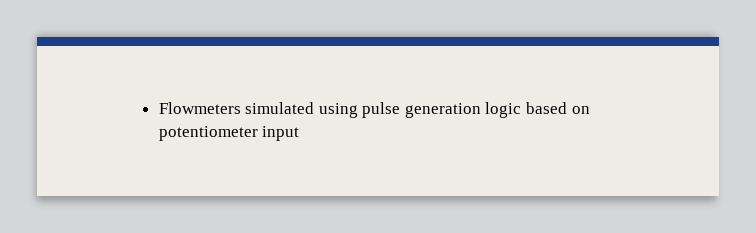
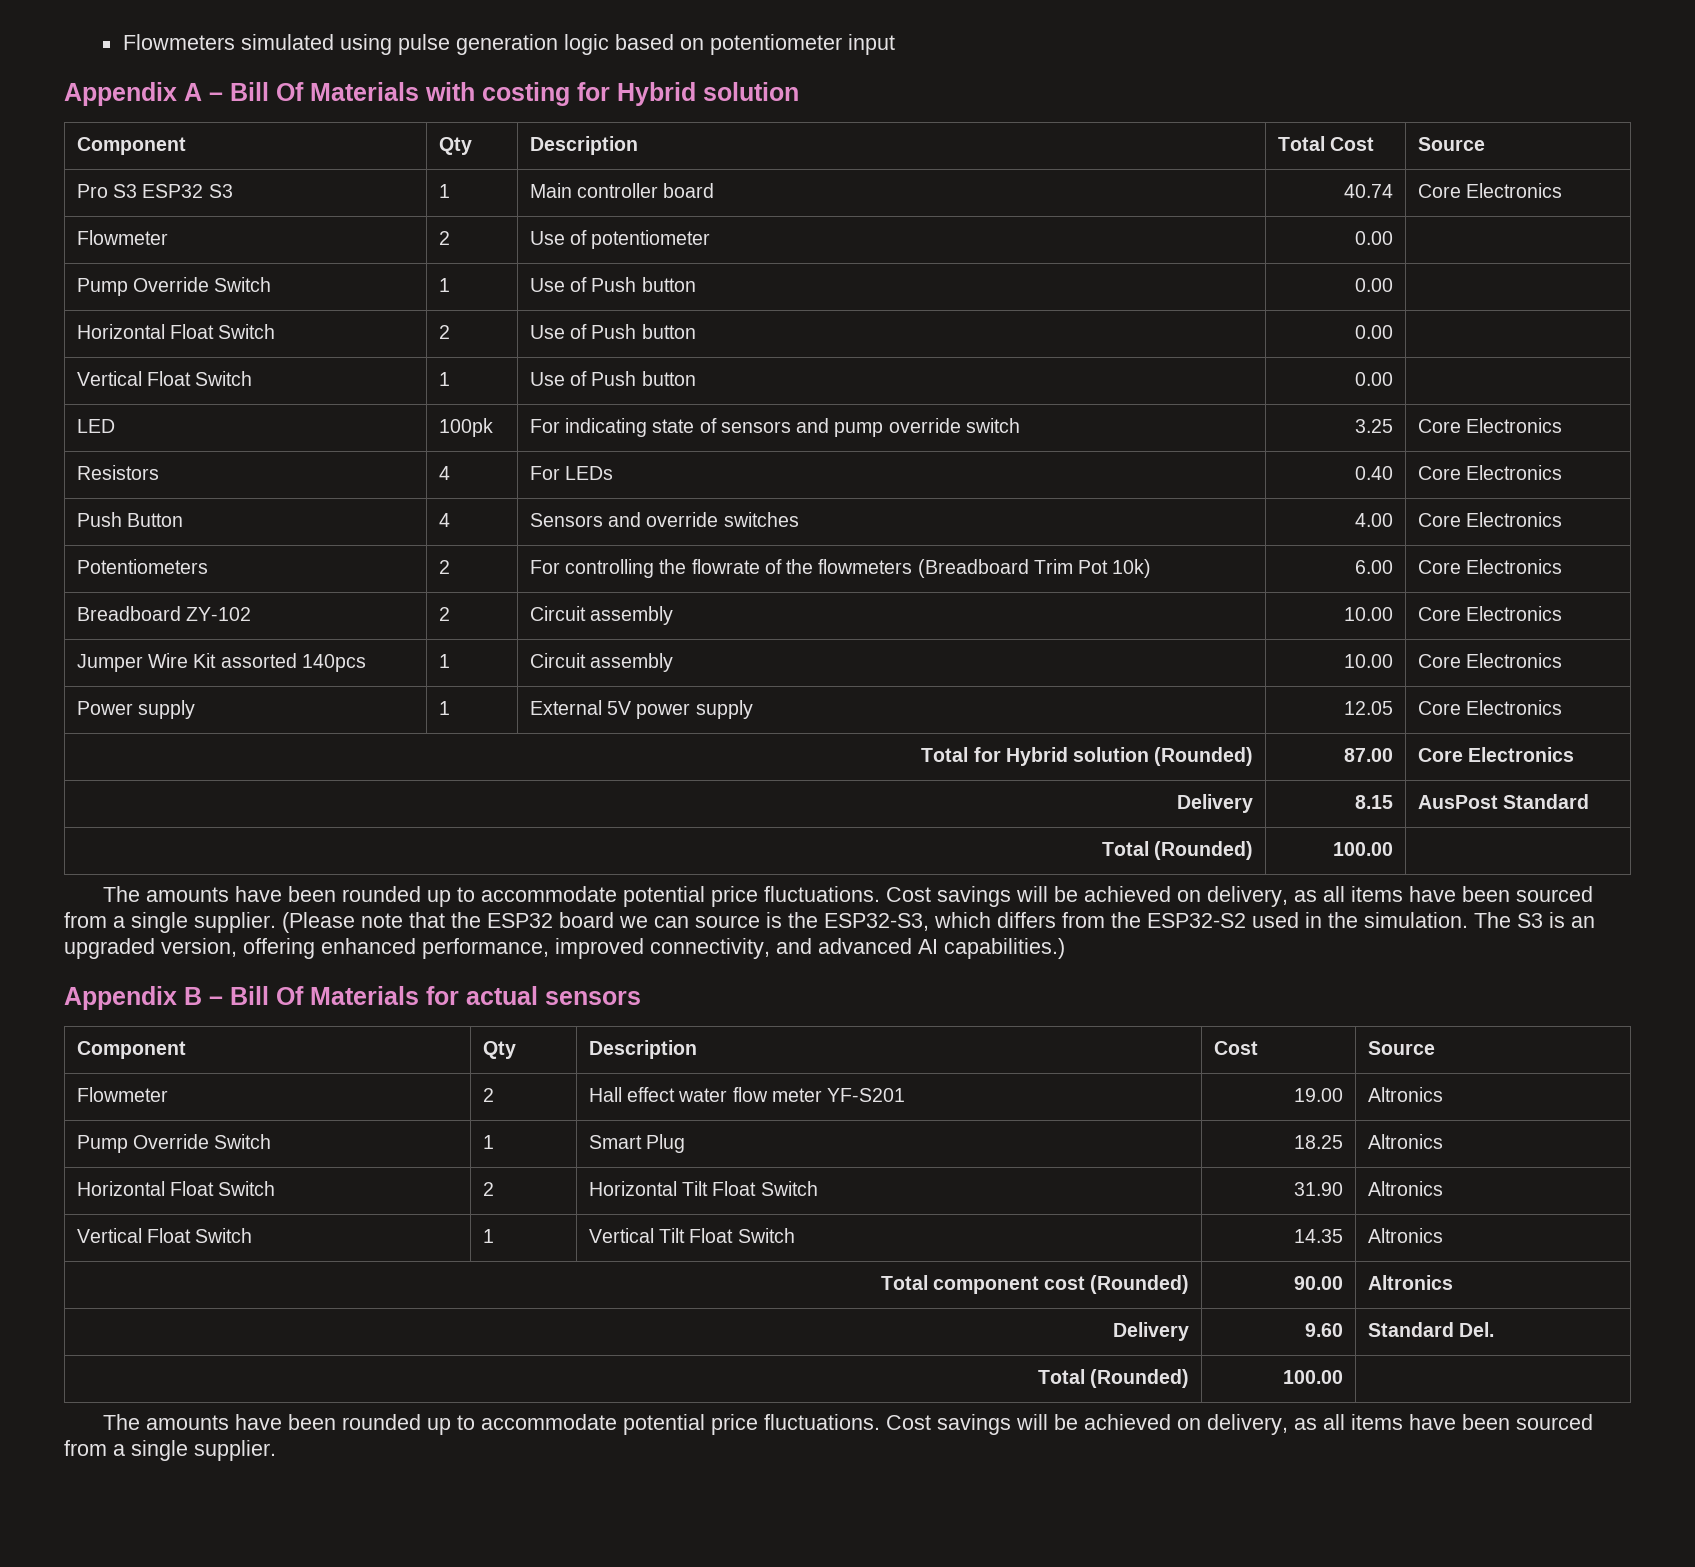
+ Appendix A – Bill Of Materials with costing for Hybrid solution
+ Component | Qty | Description | Total Cost | Source
+ Pro S3 ESP32 S3 | 1 | Main controller board | 40.74 | Core Electronics
+ Flowmeter | 2 | Use of potentiometer | 0.00 |
+ Pump Override Switch | 1 | Use of Push button | 0.00 |
+ Horizontal Float Switch | 2 | Use of Push button | 0.00 |
+ Vertical Float Switch | 1 | Use of Push button | 0.00 |
+ LED | 100pk | For indicating state of sensors and pump override switch | 3.25 | Core Electronics
+ Resistors | 4 | For LEDs | 0.40 | Core Electronics
+ Push Button | 4 | Sensors and override switches | 4.00 | Core Electronics
+ Potentiometers | 2 | For controlling the flowrate of the flowmeters (Breadboard Trim Pot 10k) | 6.00 | Core Electronics
+ Breadboard ZY-102 | 2 | Circuit assembly | 10.00 | Core Electronics
+ Jumper Wire Kit assorted 140pcs | 1 | Circuit assembly | 10.00 | Core Electronics
+ Power supply | 1 | External 5V power supply | 12.05 | Core Electronics
+ Total for Hybrid solution (Rounded) | 87.00 | Core Electronics
+ Delivery | 8.15 | AusPost Standard
+ Total (Rounded) | 100.00 |
+ The amounts have been rounded up to accommodate potential price fluctuations. Cost savings will be achieved on delivery, as all items have been sourced from a single supplier. (Please note that the ESP32 board we can source is the ESP32-S3, which differs from the ESP32-S2 used in the simulation. The S3 is an upgraded version, offering enhanced performance, improved connectivity, and advanced AI capabilities.)
+ Appendix B – Bill Of Materials for actual sensors
+ Component | Qty | Description | Cost | Source
+ Flowmeter | 2 | Hall effect water flow meter YF-S201 | 19.00 | Altronics
+ Pump Override Switch | 1 | Smart Plug | 18.25 | Altronics
+ Horizontal Float Switch | 2 | Horizontal Tilt Float Switch | 31.90 | Altronics
+ Vertical Float Switch | 1 | Vertical Tilt Float Switch | 14.35 | Altronics
+ Total component cost (Rounded) | 90.00 | Altronics
+ Delivery | 9.60 | Standard Del.
+ Total (Rounded) | 100.00 |
+ The amounts have been rounded up to accommodate potential price fluctuations. Cost savings will be achieved on delivery, as all items have been sourced from a single supplier.

